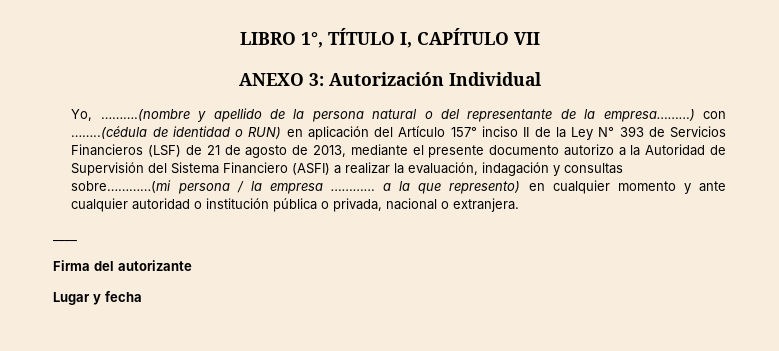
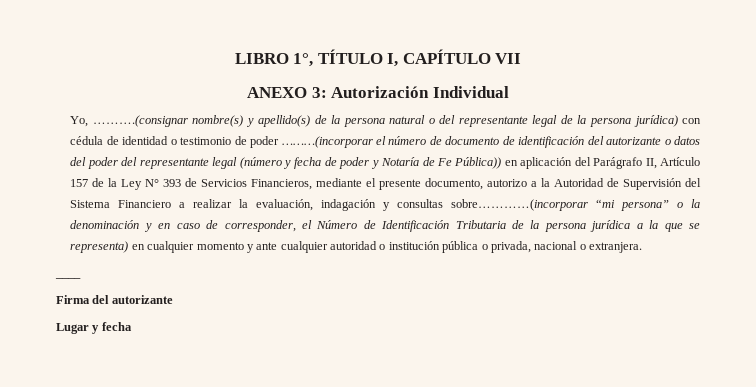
- Yo, ……….(nombre y apellido de la persona natural o del representante de la empresa………) con ……..(cédula de identidad o RUN) en aplicación del Artículo 157° inciso II de la Ley N° 393 de Servicios Financieros (LSF) de 21 de agosto de 2013, mediante el presente documento autorizo a la Autoridad de Supervisión del Sistema Financiero (ASFI) a realizar la evaluación, indagación y consultas sobre…………(mi persona / la empresa ………… a la que represento) en cualquier momento y ante cualquier autoridad o institución pública o privada, nacional o extranjera.
+ Yo, ……….(consignar nombre(s) y apellido(s) de la persona natural o del representante legal de la persona jurídica) con cédula de identidad o testimonio de poder ………(incorporar el número de documento de identificación del autorizante o datos del poder del representante legal (número y fecha de poder y Notaría de Fe Pública)) en aplicación del Parágrafo II, Artículo 157 de la Ley N° 393 de Servicios Financieros, mediante el presente documento, autorizo a la Autoridad de Supervisión del Sistema Financiero a realizar la evaluación, indagación y consultas sobre…………(incorporar “mi persona” o la denominación y en caso de corresponder, el Número de Identificación Tributaria de la persona jurídica a la que se representa) en cualquier momento y ante cualquier autoridad o institución pública o privada, nacional o extranjera.

